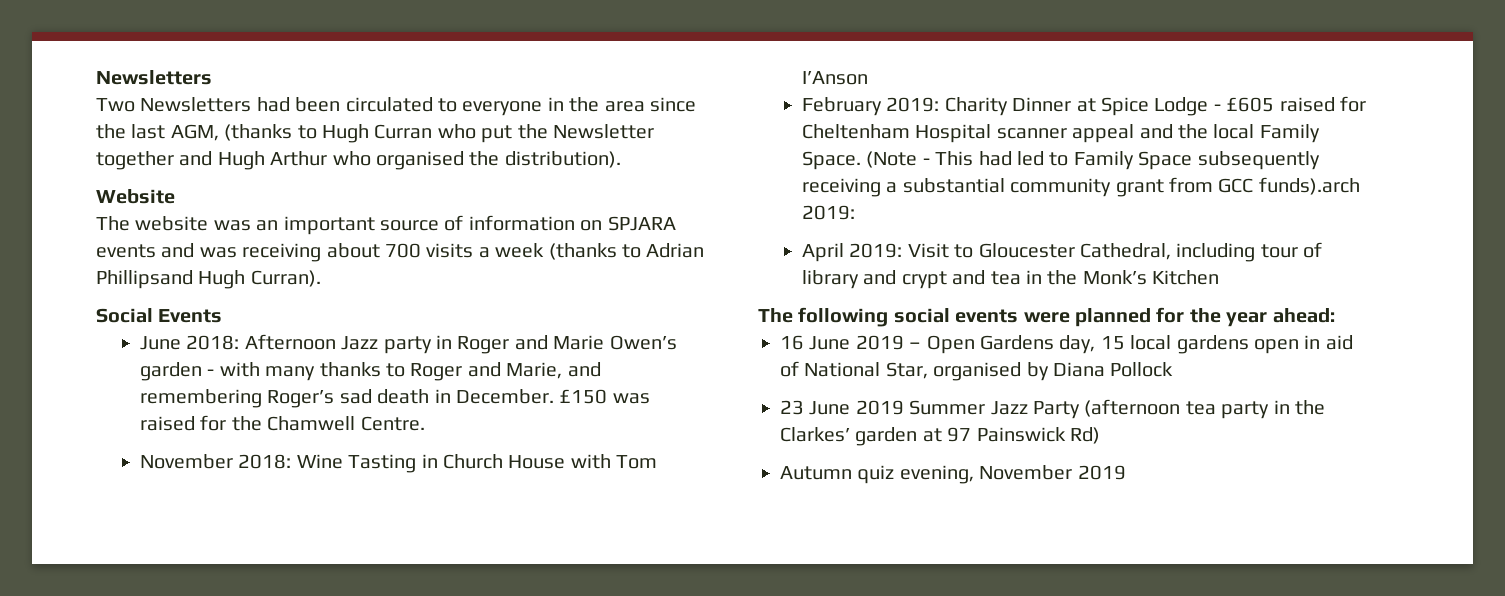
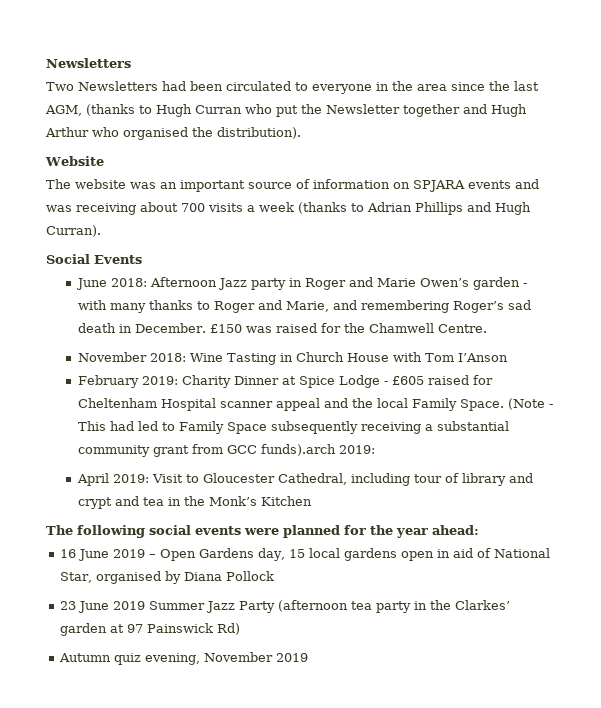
- The website was an important source of information on SPJARA events and was receiving about 700 visits a week (thanks to Adrian Phillipsand Hugh Curran).
+ The website was an important source of information on SPJARA events and was receiving about 700 visits a week (thanks to Adrian Phillips and Hugh Curran).

